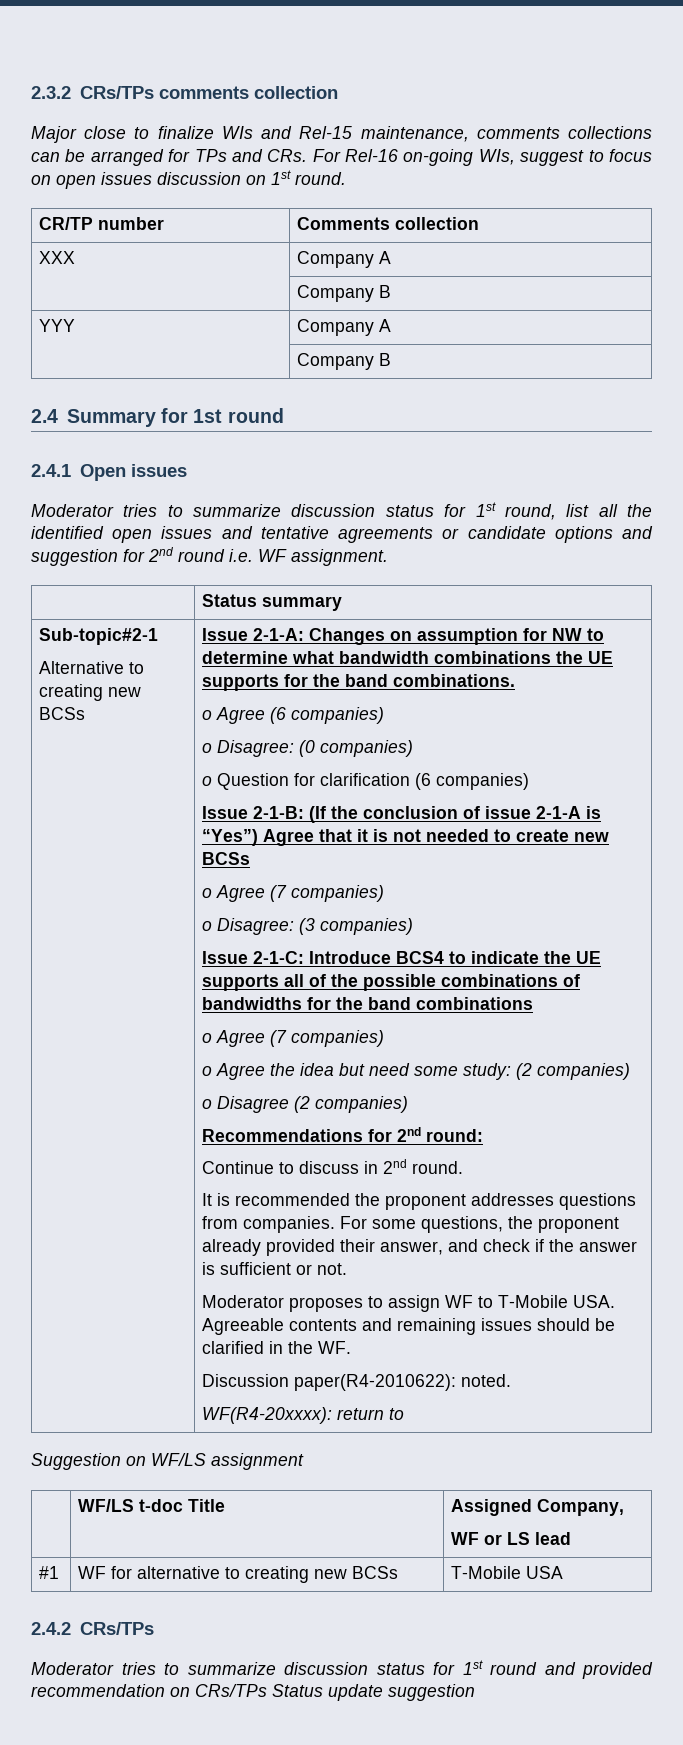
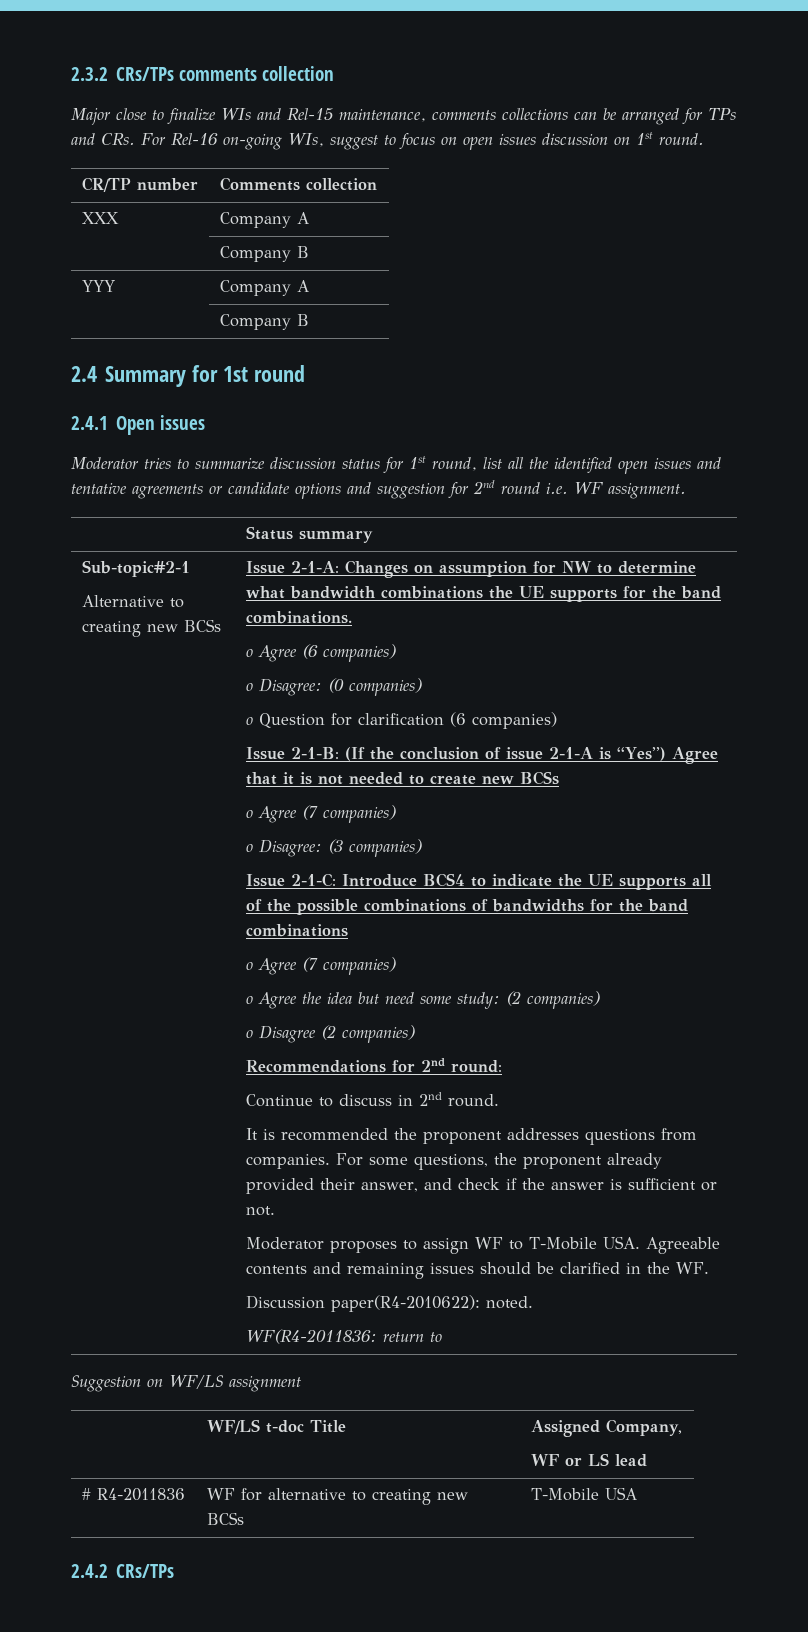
- WF(R4-20xxxx): return to
+ WF(R4-2011836: return to
- #1 | WF for alternative to creating new BCSs | T-Mobile USA
+ # R4-2011836 | WF for alternative to creating new BCSs | T-Mobile USA
- Moderator tries to summarize discussion status for 1st round and provided recommendation on CRs/TPs Status update suggestion

